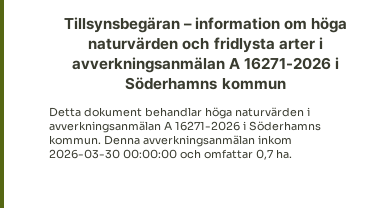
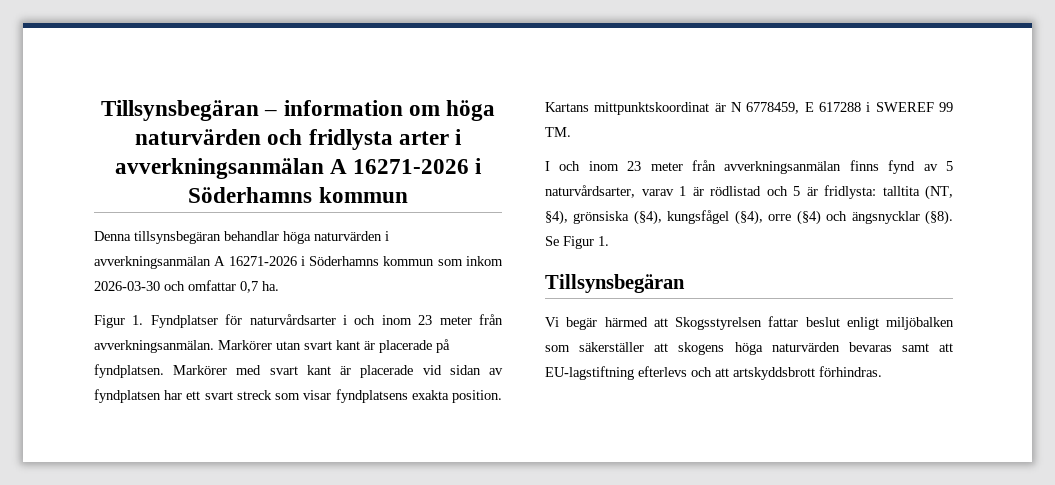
- Detta dokument behandlar höga naturvärden i avverkningsanmälan A 16271-2026 i Söderhamns kommun. Denna avverkningsanmälan inkom 2026-03-30 00:00:00 och omfattar 0,7 ha.
+ Denna tillsynsbegäran behandlar höga naturvärden i avverkningsanmälan A 16271-2026 i Söderhamns kommun som inkom 2026-03-30 och omfattar 0,7 ha.
+ Figur 1. Fyndplatser för naturvårdsarter i och inom 23 meter från avverkningsanmälan. Markörer utan svart kant är placerade på fyndplatsen. Markörer med svart kant är placerade vid sidan av fyndplatsen har ett svart streck som visar fyndplatsens exakta position. Kartans mittpunktskoordinat är N 6778459, E 617288 i SWEREF 99 TM.
+ I och inom 23 meter från avverkningsanmälan finns fynd av 5 naturvårdsarter, varav 1 är rödlistad och 5 är fridlysta: talltita (NT, §4), grönsiska (§4), kungsfågel (§4), orre (§4) och ängsnycklar (§8). Se Figur 1.
+ Tillsynsbegäran
+ Vi begär härmed att Skogsstyrelsen fattar beslut enligt miljöbalken som säkerställer att skogens höga naturvärden bevaras samt att EU-lagstiftning efterlevs och att artskyddsbrott förhindras.

